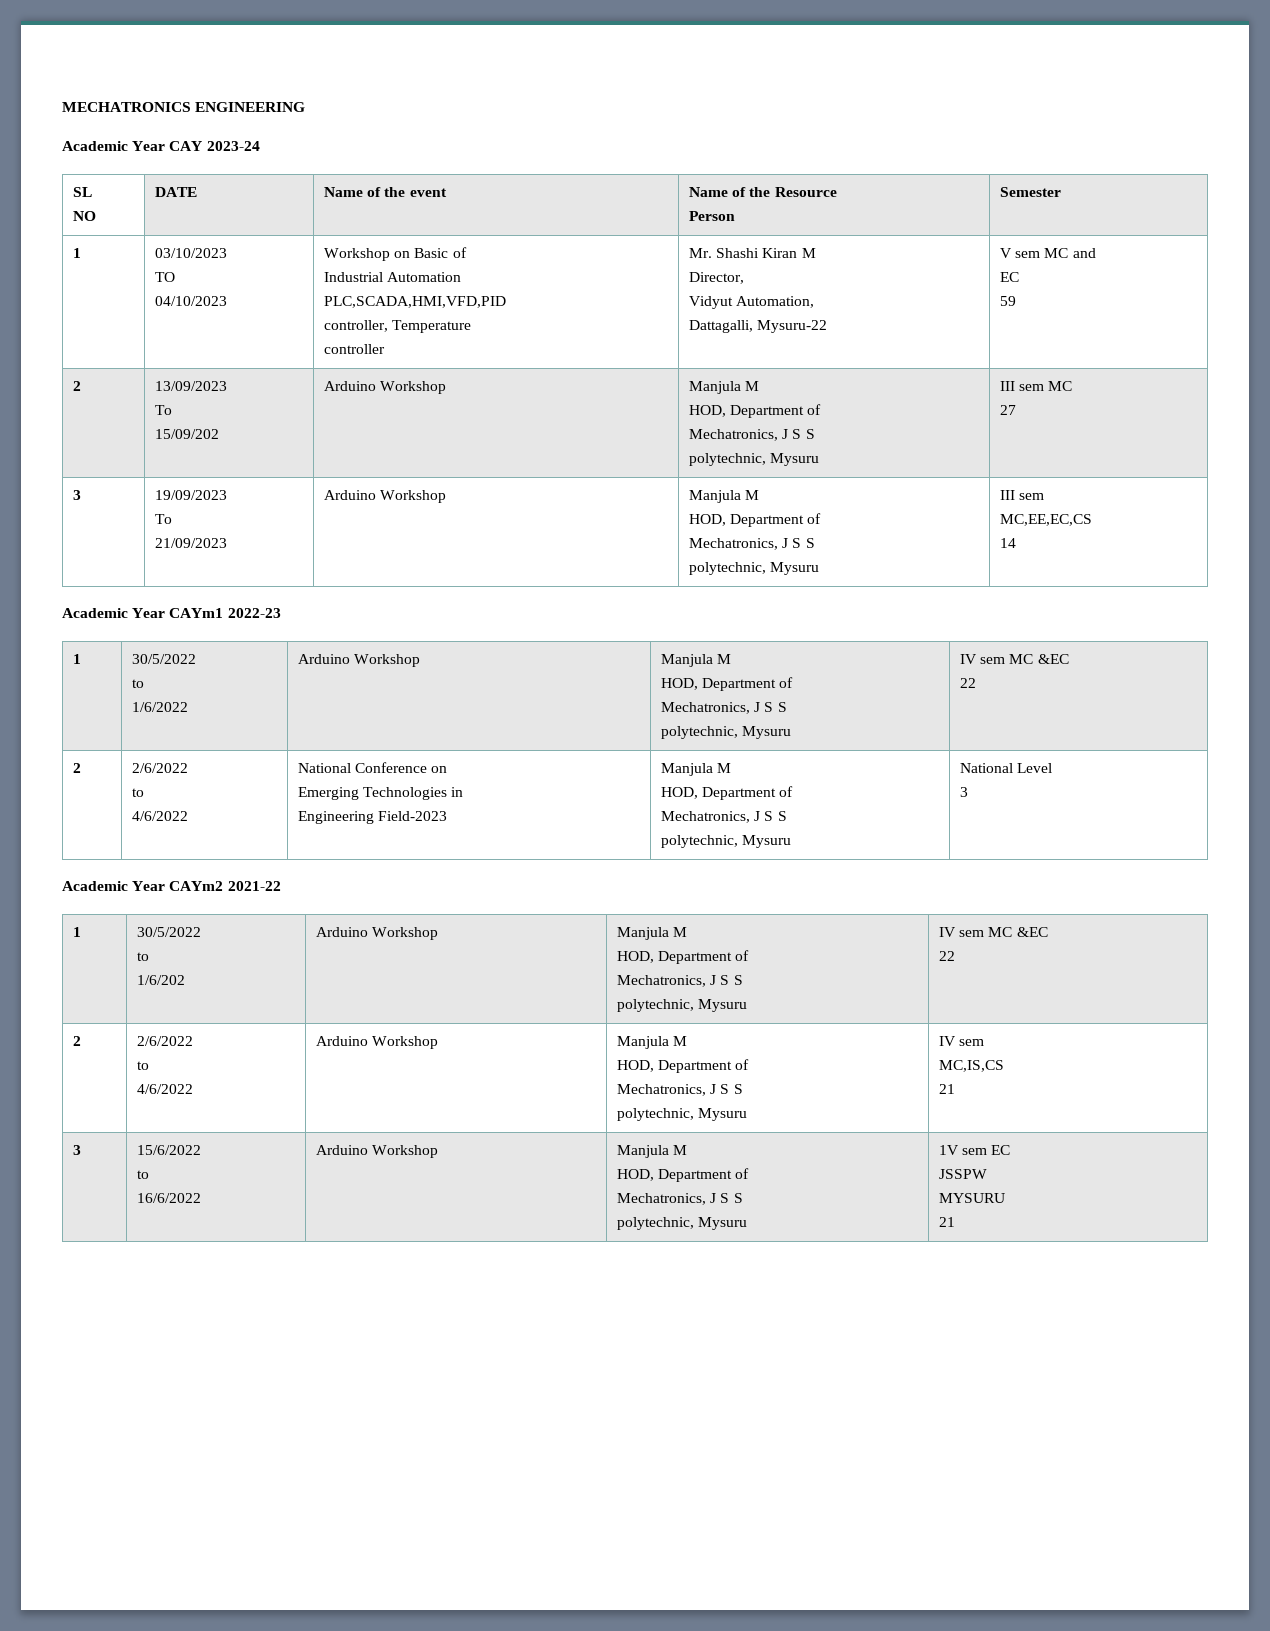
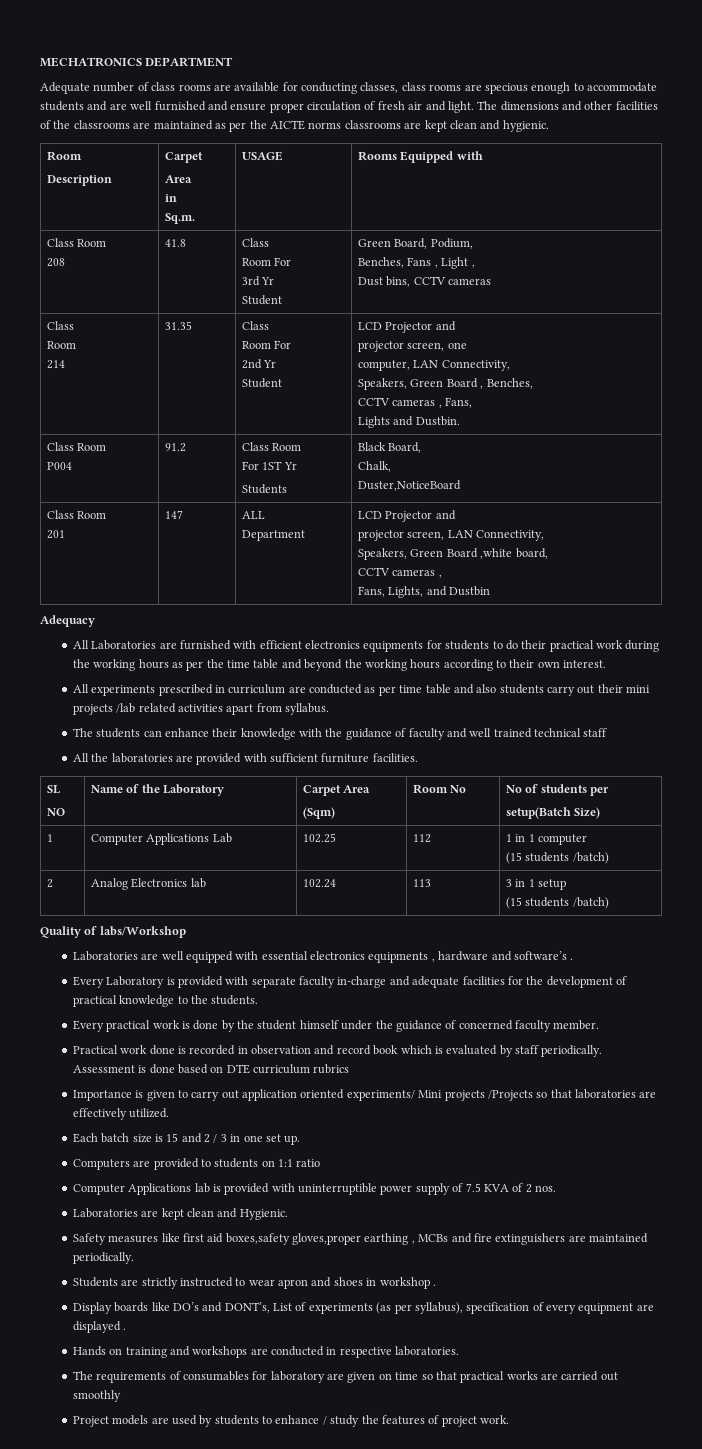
- MECHATRONICS ENGINEERING
- Academic Year CAY 2023-24
+ MECHATRONICS DEPARTMENT
+ Adequate number of class rooms are available for conducting classes, class rooms are specious enough to accommodate students and are well furnished and ensure proper circulation of fresh air and light. The dimensions and other facilities of the classrooms are maintained as per the AICTE norms classrooms are kept clean and hygienic.
+ Room
+ Description | Carpet
+ Area
+ in
+ Sq.m. | USAGE | Rooms Equipped with
+ Class Room
+ 208 | 41.8 | Class
+ Room For
+ 3rd Yr
+ Student | Green Board, Podium,
+ Benches, Fans , Light ,
+ Dust bins, CCTV cameras
+ Class
+ Room
+ 214 | 31.35 | Class
+ Room For
+ 2nd Yr
+ Student | LCD Projector and
+ projector screen, one
+ computer, LAN Connectivity,
+ Speakers, Green Board , Benches,
+ CCTV cameras , Fans,
+ Lights and Dustbin.
+ Class Room
+ P004 | 91.2 | Class Room
+ For 1ST Yr
+ Students | Black Board,
+ Chalk,
+ Duster,NoticeBoard
+ Class Room
+ 201 | 147 | ALL
+ Department | LCD Projector and
+ projector screen, LAN Connectivity,
+ Speakers, Green Board ,white board,
+ CCTV cameras ,
+ Fans, Lights, and Dustbin
+ Adequacy
+ All Laboratories are furnished with efficient electronics equipments for students to do their practical work during the working hours as per the time table and beyond the working hours according to their own interest.
+ All experiments prescribed in curriculum are conducted as per time table and also students carry out their mini projects /lab related activities apart from syllabus.
+ The students can enhance their knowledge with the guidance of faculty and well trained technical staff
+ All the laboratories are provided with sufficient furniture facilities.
  SL
- NO | DATE | Name of the event | Name of the Resource
- Person | Semester
- 1 | 03/10/2023
- TO
- 04/10/2023 | Workshop on Basic of
- Industrial Automation
- PLC,SCADA,HMI,VFD,PID
- controller, Temperature
- controller | Mr. Shashi Kiran M
- Director,
- Vidyut Automation,
- Dattagalli, Mysuru-22 | V sem MC and
- EC
- 59
- 2 | 13/09/2023
- To
- 15/09/202 | Arduino Workshop | Manjula M
- HOD, Department of
- Mechatronics, J S S
- polytechnic, Mysuru | III sem MC
- 27
- 3 | 19/09/2023
- To
- 21/09/2023 | Arduino Workshop | Manjula M
- HOD, Department of
- Mechatronics, J S S
- polytechnic, Mysuru | III sem
- MC,EE,EC,CS
- 14
- Academic Year CAYm1 2022-23
- 1 | 30/5/2022
- to
- 1/6/2022 | Arduino Workshop | Manjula M
- HOD, Department of
- Mechatronics, J S S
- polytechnic, Mysuru | IV sem MC &EC
- 22
- 2 | 2/6/2022
- to
- 4/6/2022 | National Conference on
- Emerging Technologies in
- Engineering Field-2023 | Manjula M
- HOD, Department of
- Mechatronics, J S S
- polytechnic, Mysuru | National Level
- 3
- Academic Year CAYm2 2021-22
- 1 | 30/5/2022
- to
- 1/6/202 | Arduino Workshop | Manjula M
- HOD, Department of
- Mechatronics, J S S
- polytechnic, Mysuru | IV sem MC &EC
- 22
- 2 | 2/6/2022
- to
- 4/6/2022 | Arduino Workshop | Manjula M
- HOD, Department of
- Mechatronics, J S S
- polytechnic, Mysuru | IV sem
- MC,IS,CS
- 21
- 3 | 15/6/2022
- to
- 16/6/2022 | Arduino Workshop | Manjula M
- HOD, Department of
- Mechatronics, J S S
- polytechnic, Mysuru | 1V sem EC
- JSSPW
- MYSURU
- 21
+ NO | Name of the Laboratory | Carpet Area
+ (Sqm) | Room No | No of students per
+ setup(Batch Size)
+ 1 | Computer Applications Lab | 102.25 | 112 | 1 in 1 computer
+ (15 students /batch)
+ 2 | Analog Electronics lab | 102.24 | 113 | 3 in 1 setup
+ (15 students /batch)
+ Quality of labs/Workshop
+ Laboratories are well equipped with essential electronics equipments , hardware and software’s .
+ Every Laboratory is provided with separate faculty in-charge and adequate facilities for the development of practical knowledge to the students.
+ Every practical work is done by the student himself under the guidance of concerned faculty member.
+ Practical work done is recorded in observation and record book which is evaluated by staff periodically. Assessment is done based on DTE curriculum rubrics
+ Importance is given to carry out application oriented experiments/ Mini projects /Projects so that laboratories are effectively utilized.
+ Each batch size is 15 and 2 / 3 in one set up.
+ Computers are provided to students on 1:1 ratio
+ Computer Applications lab is provided with uninterruptible power supply of 7.5 KVA of 2 nos.
+ Laboratories are kept clean and Hygienic.
+ Safety measures like first aid boxes,safety gloves,proper earthing , MCBs and fire extinguishers are maintained periodically.
+ Students are strictly instructed to wear apron and shoes in workshop .
+ Display boards like DO’s and DONT’s, List of experiments (as per syllabus), specification of every equipment are displayed .
+ Hands on training and workshops are conducted in respective laboratories.
+ The requirements of consumables for laboratory are given on time so that practical works are carried out smoothly
+ Project models are used by students to enhance / study the features of project work.

